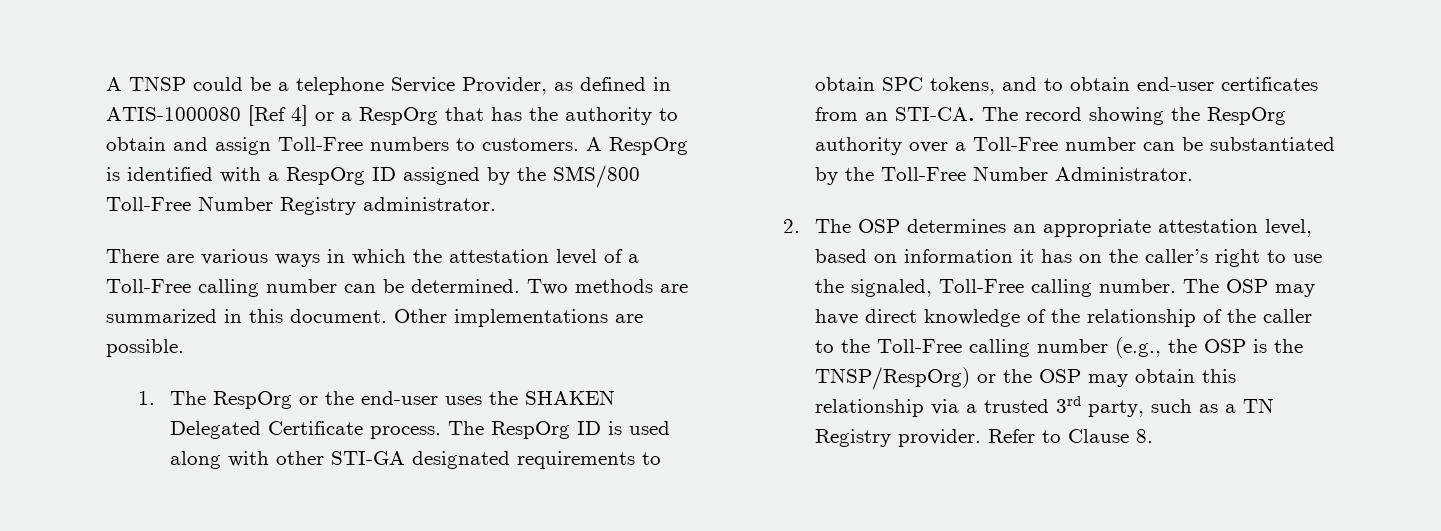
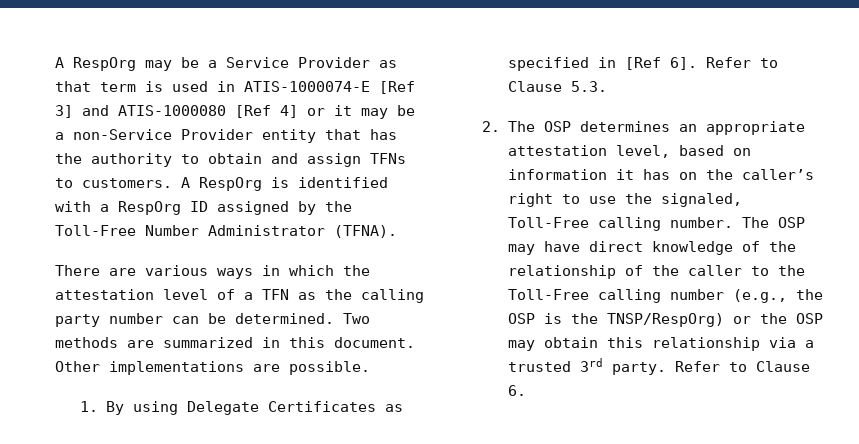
- A TNSP could be a telephone Service Provider, as defined in ATIS-1000080 [Ref 4] or a RespOrg that has the authority to obtain and assign Toll-Free numbers to customers.
+ A RespOrg may be a Service Provider as that term is used in ATIS-1000074-E [Ref 3] and ATIS-1000080 [Ref 4] or it may be a non-Service Provider entity that has the authority to obtain and assign TFNs to customers.
- A RespOrg is identified with a RespOrg ID assigned by the SMS/800 Toll-Free Number Registry administrator.
+ A RespOrg is identified with a RespOrg ID assigned by the Toll-Free Number Administrator (TFNA).
- There are various ways in which the attestation level of a Toll-Free calling number can be determined.
+ There are various ways in which the attestation level of a TFN as the calling party number can be determined.
- 1. The RespOrg or the end-user uses the SHAKEN Delegated Certificate process. The RespOrg ID is used along with other STI-GA designated requirements to obtain SPC tokens, and to obtain end-user certificates from an STI-CA. The record showing the RespOrg authority over a Toll-Free number can be substantiated by the Toll-Free Number Administrator.
+ 1. By using Delegate Certificates as specified in [Ref 6]. Refer to Clause 5.3.
- The OSP may have direct knowledge of the relationship of the caller to the Toll-Free calling number (e.g., the OSP is the TNSP/RespOrg) or the OSP may obtain this relationship via a trusted 3rd party, such as a TN Registry provider. Refer to Clause 8.
+ The OSP may have direct knowledge of the relationship of the caller to the Toll-Free calling number (e.g., the OSP is the TNSP/RespOrg) or the OSP may obtain this relationship via a trusted 3rd party. Refer to Clause 6.

